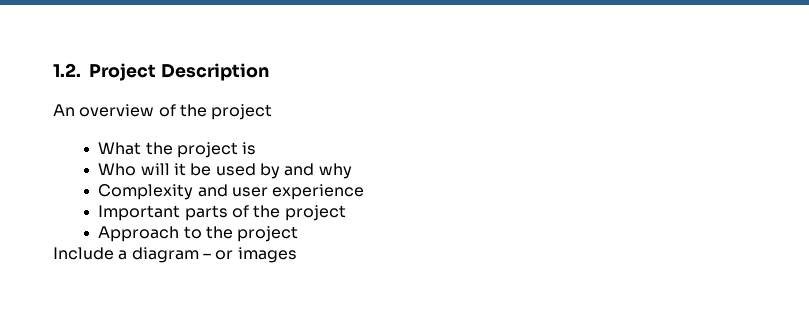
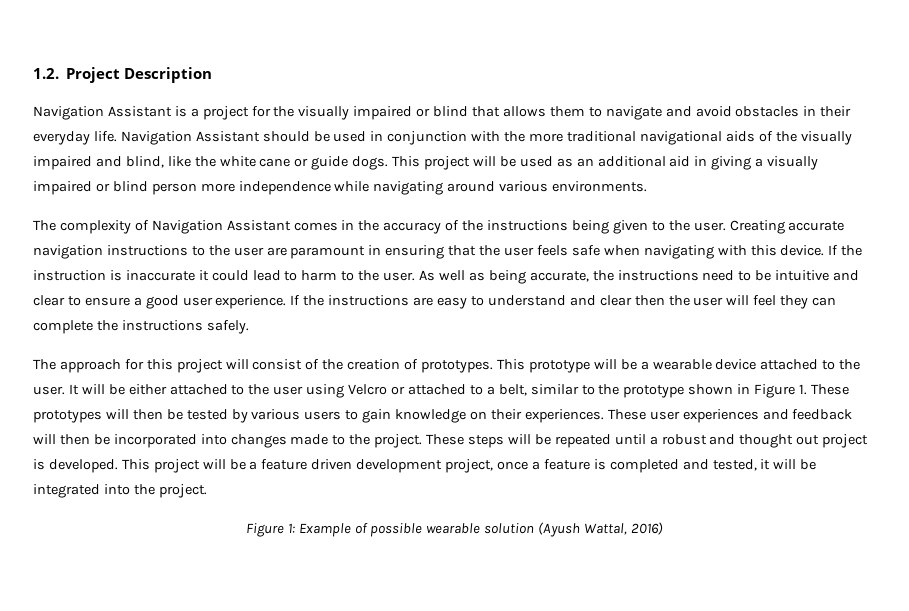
- An overview of the project
- What the project is
- Who will it be used by and why
- Complexity and user experience
- Important parts of the project
- Approach to the project
- Include a diagram – or images
+ Navigation Assistant is a project for the visually impaired or blind that allows them to navigate and avoid obstacles in their everyday life. Navigation Assistant should be used in conjunction with the more traditional navigational aids of the visually impaired and blind, like the white cane or guide dogs. This project will be used as an additional aid in giving a visually impaired or blind person more independence while navigating around various environments.
+ The complexity of Navigation Assistant comes in the accuracy of the instructions being given to the user. Creating accurate navigation instructions to the user are paramount in ensuring that the user feels safe when navigating with this device. If the instruction is inaccurate it could lead to harm to the user. As well as being accurate, the instructions need to be intuitive and clear to ensure a good user experience. If the instructions are easy to understand and clear then the user will feel they can complete the instructions safely.
+ The approach for this project will consist of the creation of prototypes. This prototype will be a wearable device attached to the user. It will be either attached to the user using Velcro or attached to a belt, similar to the prototype shown in Figure 1. These prototypes will then be tested by various users to gain knowledge on their experiences. These user experiences and feedback will then be incorporated into changes made to the project. These steps will be repeated until a robust and thought out project is developed. This project will be a feature driven development project, once a feature is completed and tested, it will be integrated into the project.
+ Figure 1: Example of possible wearable solution (Ayush Wattal, 2016)

